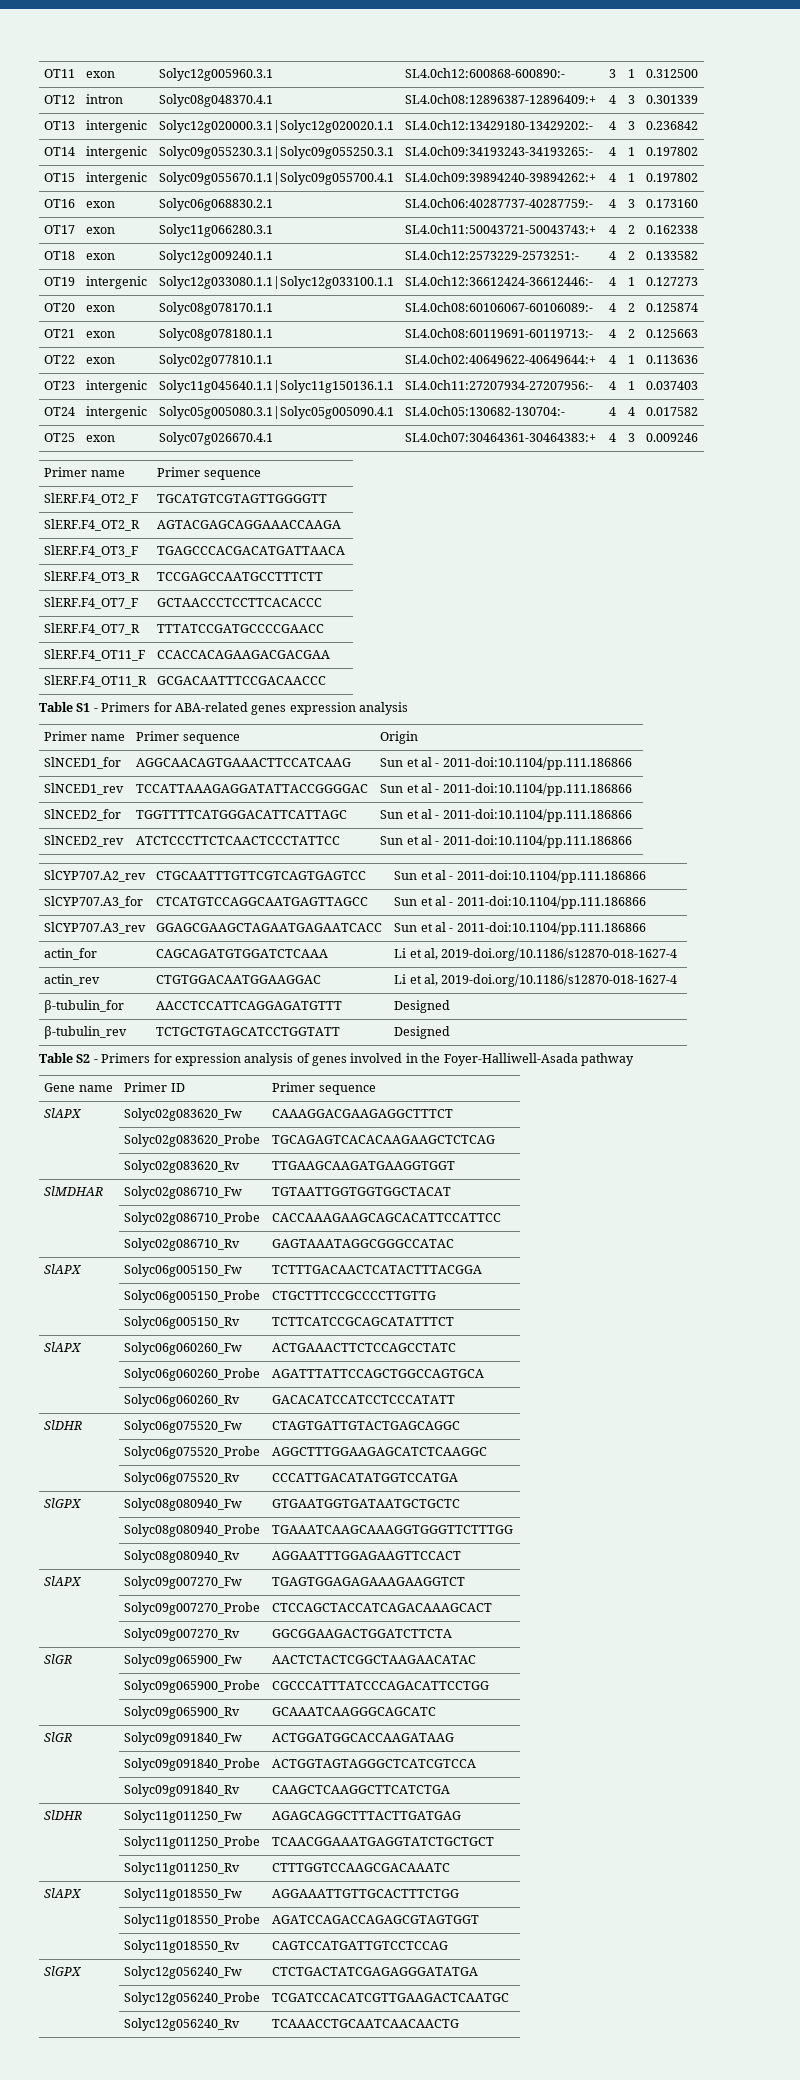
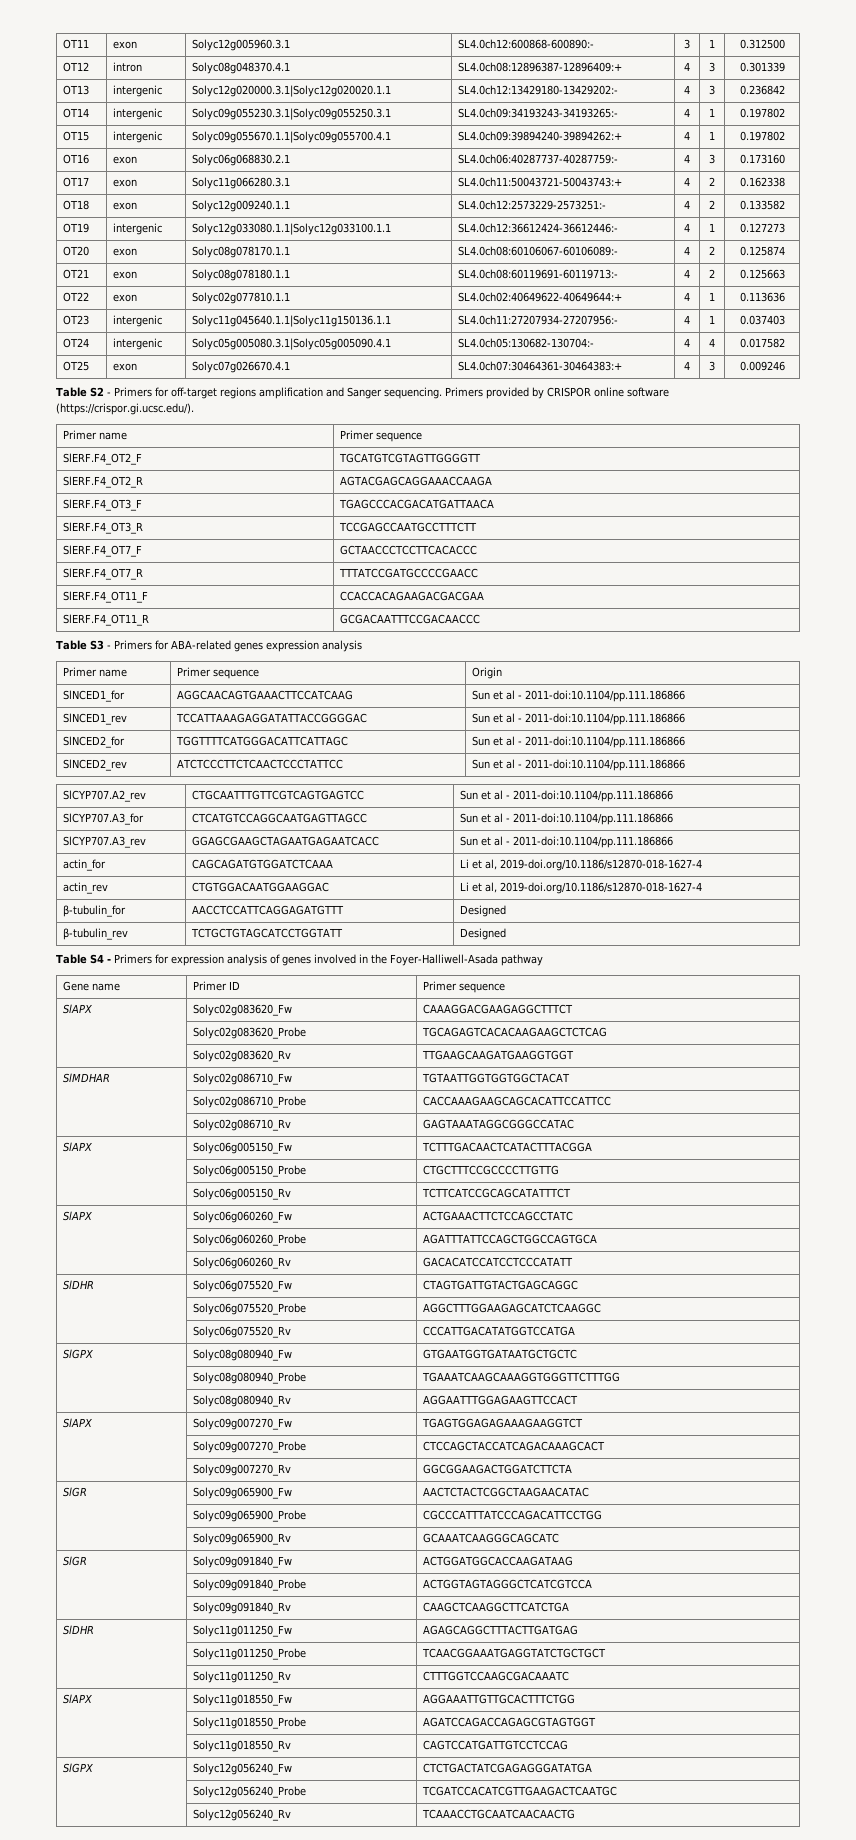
+ Table S2 - Primers for off-target regions amplification and Sanger sequencing. Primers provided by CRISPOR online software (https://crispor.gi.ucsc.edu/).
- Table S1 - Primers for ABA-related genes expression analysis
+ Table S3 - Primers for ABA-related genes expression analysis
- Table S2 - Primers for expression analysis of genes involved in the Foyer-Halliwell-Asada pathway
+ Table S4 - Primers for expression analysis of genes involved in the Foyer-Halliwell-Asada pathway

